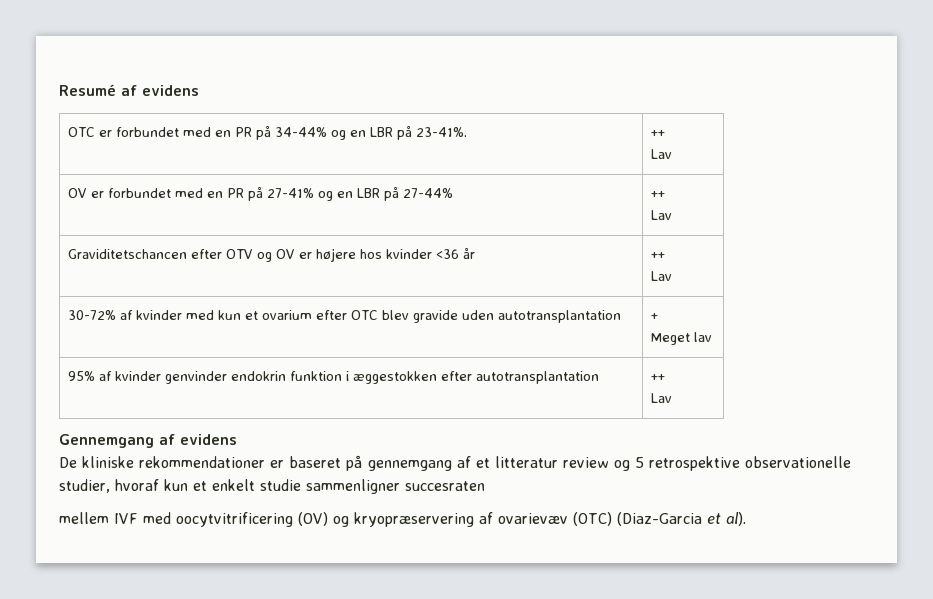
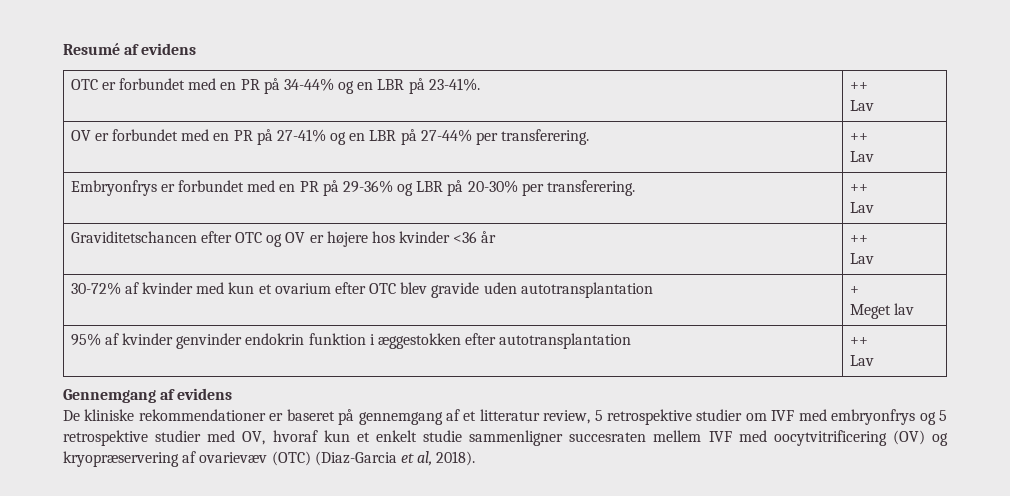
- OV er forbundet med en PR på 27-41% og en LBR på 27-44% | ++
+ OV er forbundet med en PR på 27-41% og en LBR på 27-44% per transferering. | ++
+ Lav
+ Embryonfrys er forbundet med en PR på 29-36% og LBR på 20-30% per transferering. | ++
- Graviditetschancen efter OTV og OV er højere hos kvinder <36 år | ++
+ Graviditetschancen efter OTC og OV er højere hos kvinder <36 år | ++
- De kliniske rekommendationer er baseret på gennemgang af et litteratur review og 5 retrospektive observationelle studier, hvoraf kun et enkelt studie sammenligner succesraten
- mellem IVF med oocytvitrificering (OV) og kryopræservering af ovarievæv (OTC) (Diaz-Garcia et al).
+ De kliniske rekommendationer er baseret på gennemgang af et litteratur review, 5 retrospektive studier om IVF med embryonfrys og 5 retrospektive studier med OV, hvoraf kun et enkelt studie sammenligner succesraten mellem IVF med oocytvitrificering (OV) og kryopræservering af ovarievæv (OTC) (Diaz-Garcia et al, 2018).

